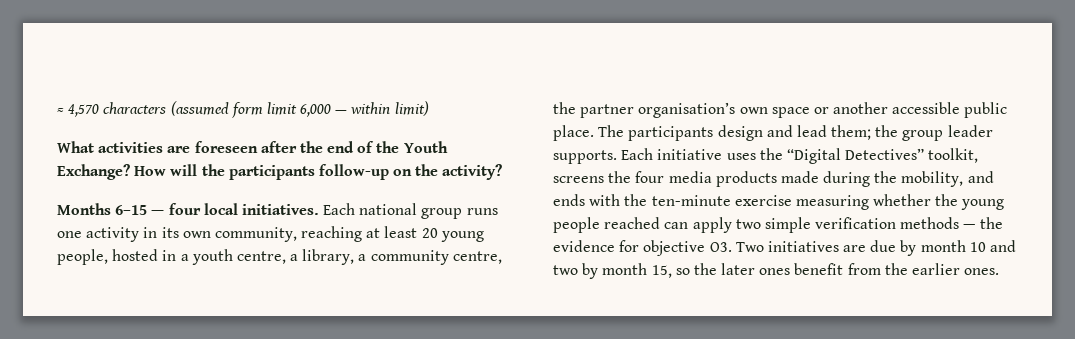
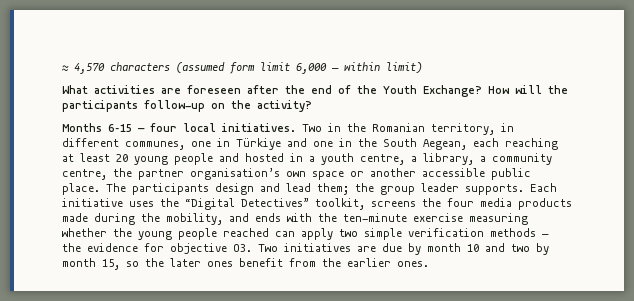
- Each national group runs one activity in its own community, reaching at least 20 young people, hosted in a youth centre, a library, a community centre, the partner organisation’s own space or another accessible public place.
+ Two in the Romanian territory, in different communes, one in Türkiye and one in the South Aegean, each reaching at least 20 young people and hosted in a youth centre, a library, a community centre, the partner organisation’s own space or another accessible public place.

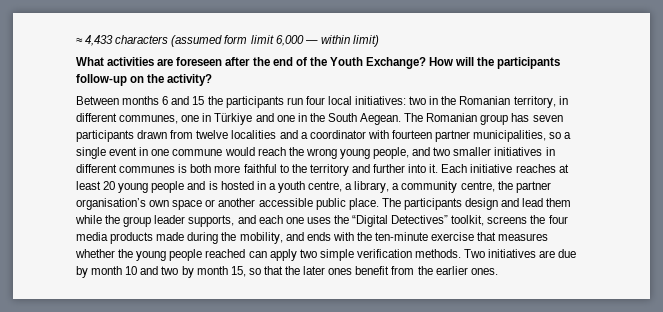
- ≈ 4,570 characters (assumed form limit 6,000 — within limit)
+ ≈ 4,433 characters (assumed form limit 6,000 — within limit)
- Months 6–15 — four local initiatives. Two in the Romanian territory, in different communes, one in Türkiye and one in the South Aegean, each reaching at least 20 young people and hosted in a youth centre, a library, a community centre, the partner organisation’s own space or another accessible public place.
+ Between months 6 and 15 the participants run four local initiatives: two in the Romanian territory, in different communes, one in Türkiye and one in the South Aegean. The Romanian group has seven participants drawn from twelve localities and a coordinator with fourteen partner municipalities, so a single event in one commune would reach the wrong young people, and two smaller initiatives in different communes is both more faithful to the territory and further into it. Each initiative reaches at least 20 young people and is hosted in a youth centre, a library, a community centre, the partner organisation’s own space or another accessible public place.
- The participants design and lead them; the group leader supports. Each initiative uses the “Digital Detectives” toolkit, screens the four media products made during the mobility, and ends with the ten-minute exercise measuring whether the young people reached can apply two simple verification methods — the evidence for objective O3. Two initiatives are due by month 10 and two by month 15, so the later ones benefit from the earlier ones.
+ The participants design and lead them while the group leader supports, and each one uses the “Digital Detectives” toolkit, screens the four media products made during the mobility, and ends with the ten-minute exercise that measures whether the young people reached can apply two simple verification methods. Two initiatives are due by month 10 and two by month 15, so that the later ones benefit from the earlier ones.

